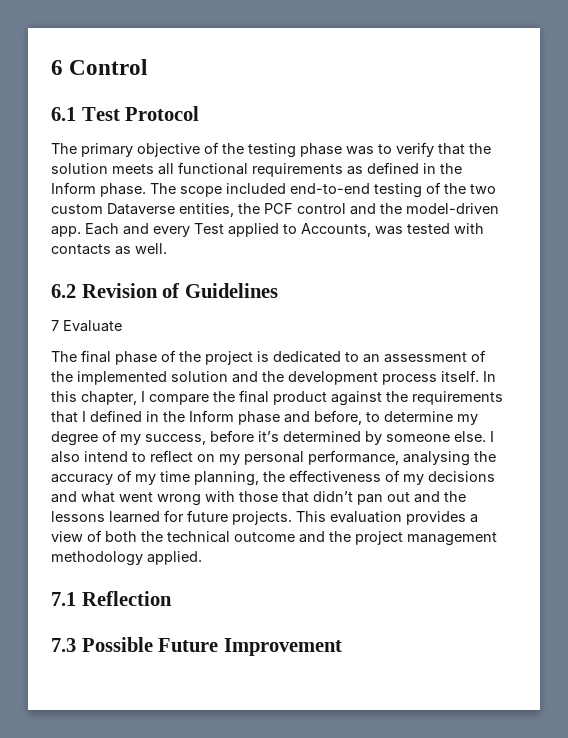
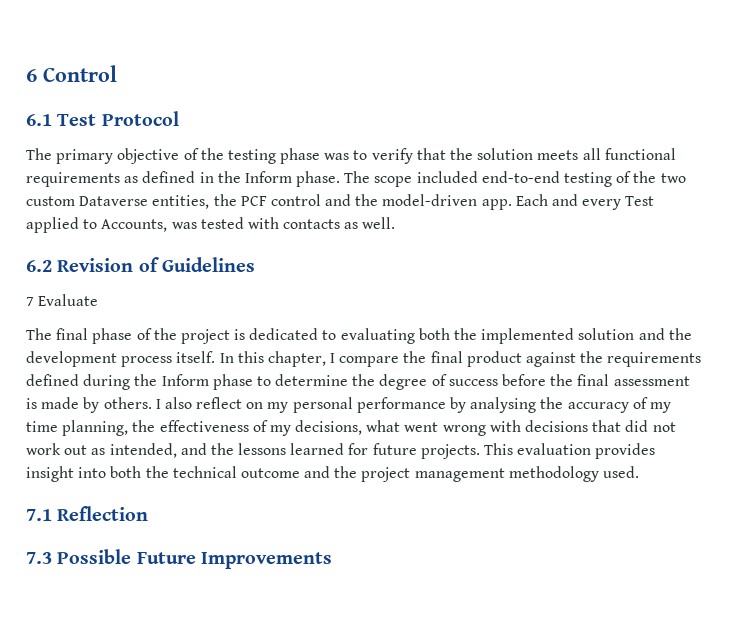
- The final phase of the project is dedicated to an assessment of the implemented solution and the development process itself.
+ The final phase of the project is dedicated to evaluating both the implemented solution and the development process itself.
- In this chapter, I compare the final product against the requirements that I defined in the Inform phase and before, to determine my degree of my success, before it’s determined by someone else. I also intend to reflect on my personal performance, analysing the accuracy of my time planning, the effectiveness of my decisions and what went wrong with those that didn’t pan out and the lessons learned for future projects.
+ In this chapter, I compare the final product against the requirements defined during the Inform phase to determine the degree of success before the final assessment is made by others. I also reflect on my personal performance by analysing the accuracy of my time planning, the effectiveness of my decisions, what went wrong with decisions that did not work out as intended, and the lessons learned for future projects.
- This evaluation provides a view of both the technical outcome and the project management methodology applied.
+ This evaluation provides insight into both the technical outcome and the project management methodology used.
- 7.3 Possible Future Improvement
+ 7.3 Possible Future Improvements

